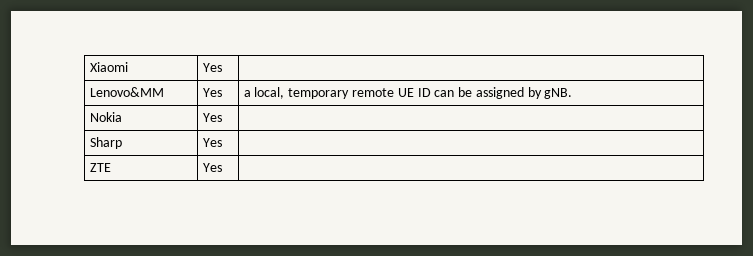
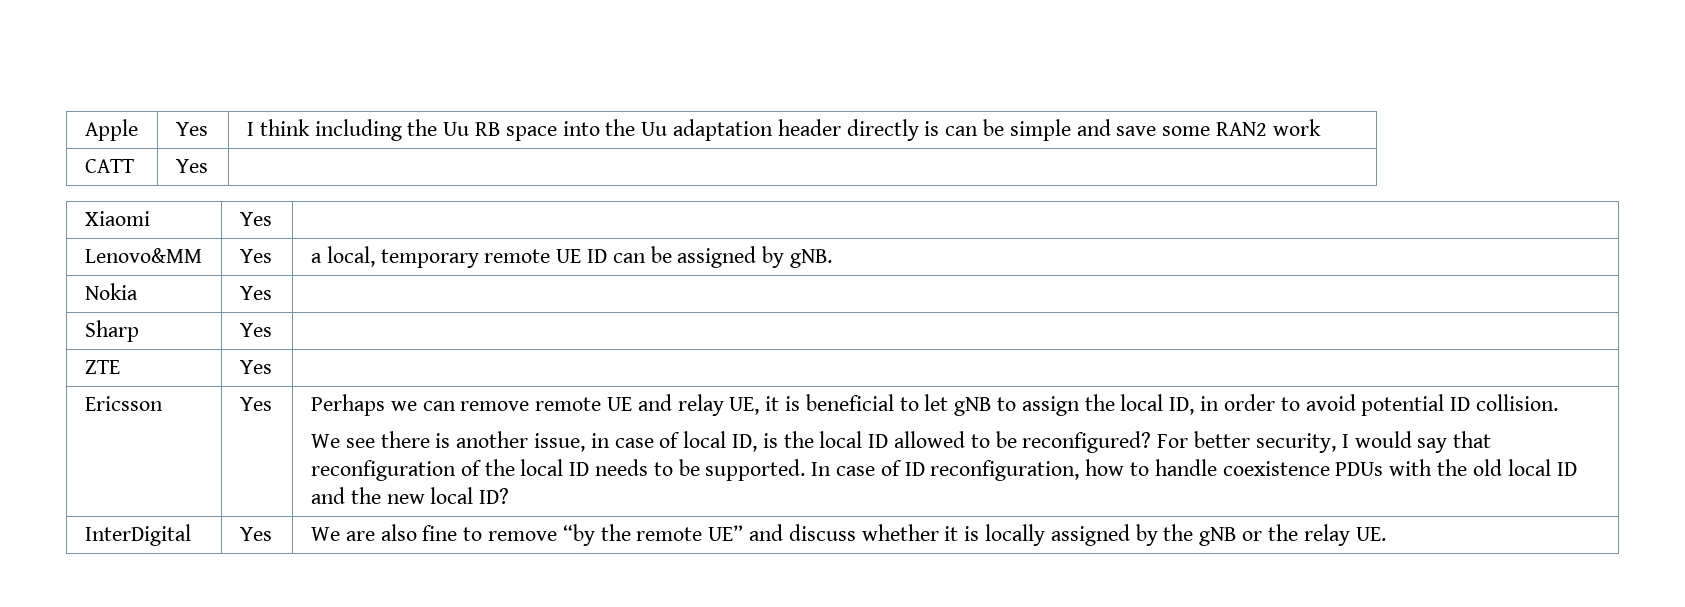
+ Apple | Yes | I think including the Uu RB space into the Uu adaptation header directly is can be simple and save some RAN2 work
+ CATT | Yes |
+ Ericsson | Yes | Perhaps we can remove remote UE and relay UE, it is beneficial to let gNB to assign the local ID, in order to avoid potential ID collision.
+ We see there is another issue, in case of local ID, is the local ID allowed to be reconfigured? For better security, I would say that reconfiguration of the local ID needs to be supported. In case of ID reconfiguration, how to handle coexistence PDUs with the old local ID and the new local ID?
+ InterDigital | Yes | We are also fine to remove “by the remote UE” and discuss whether it is locally assigned by the gNB or the relay UE.

